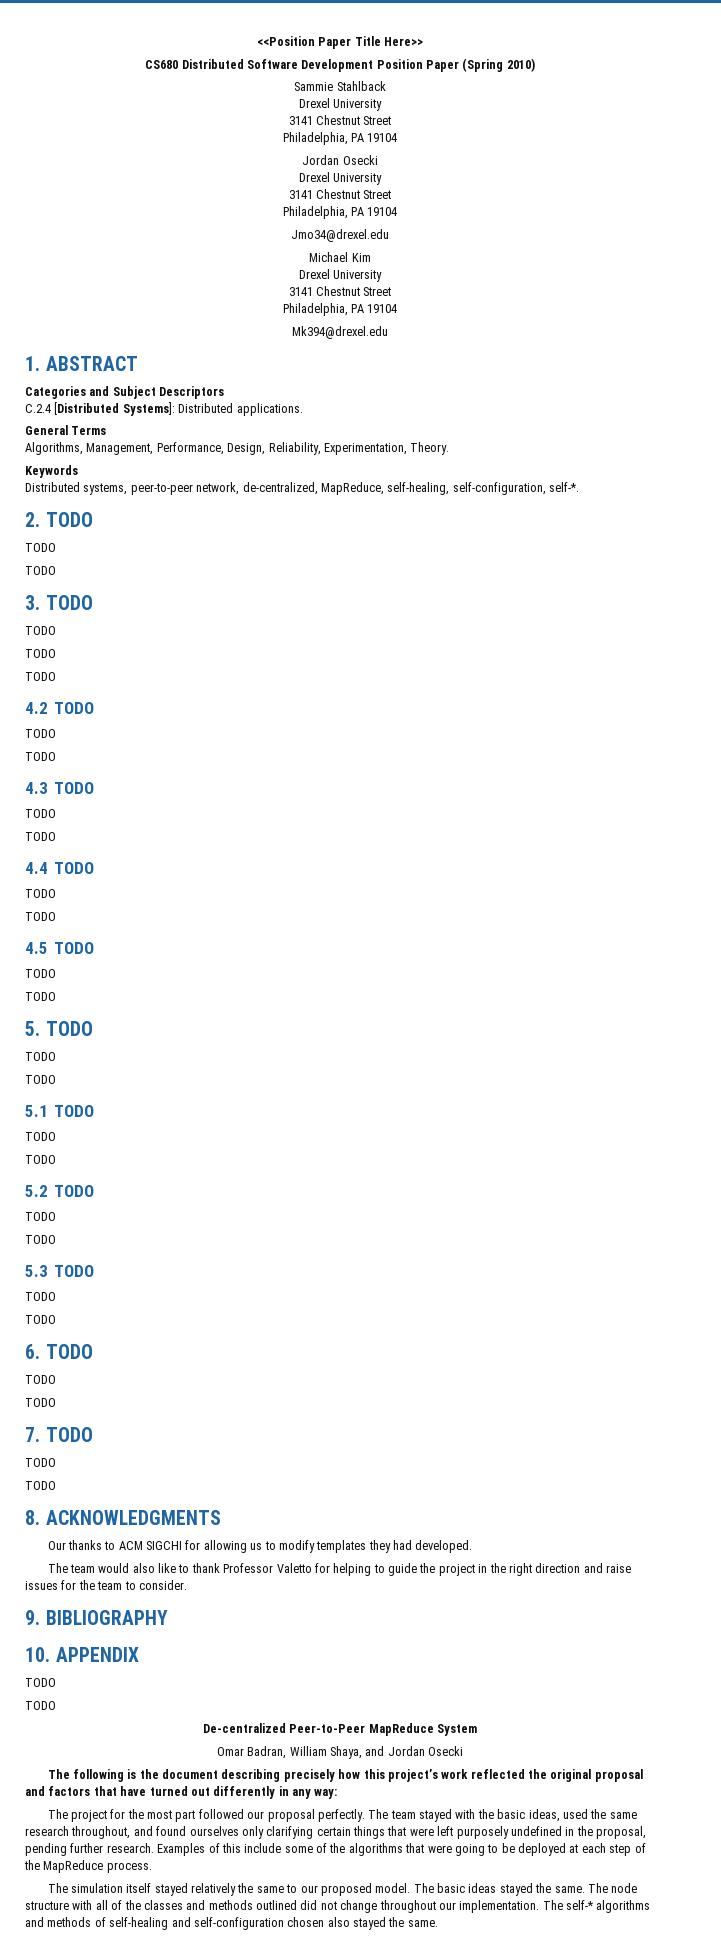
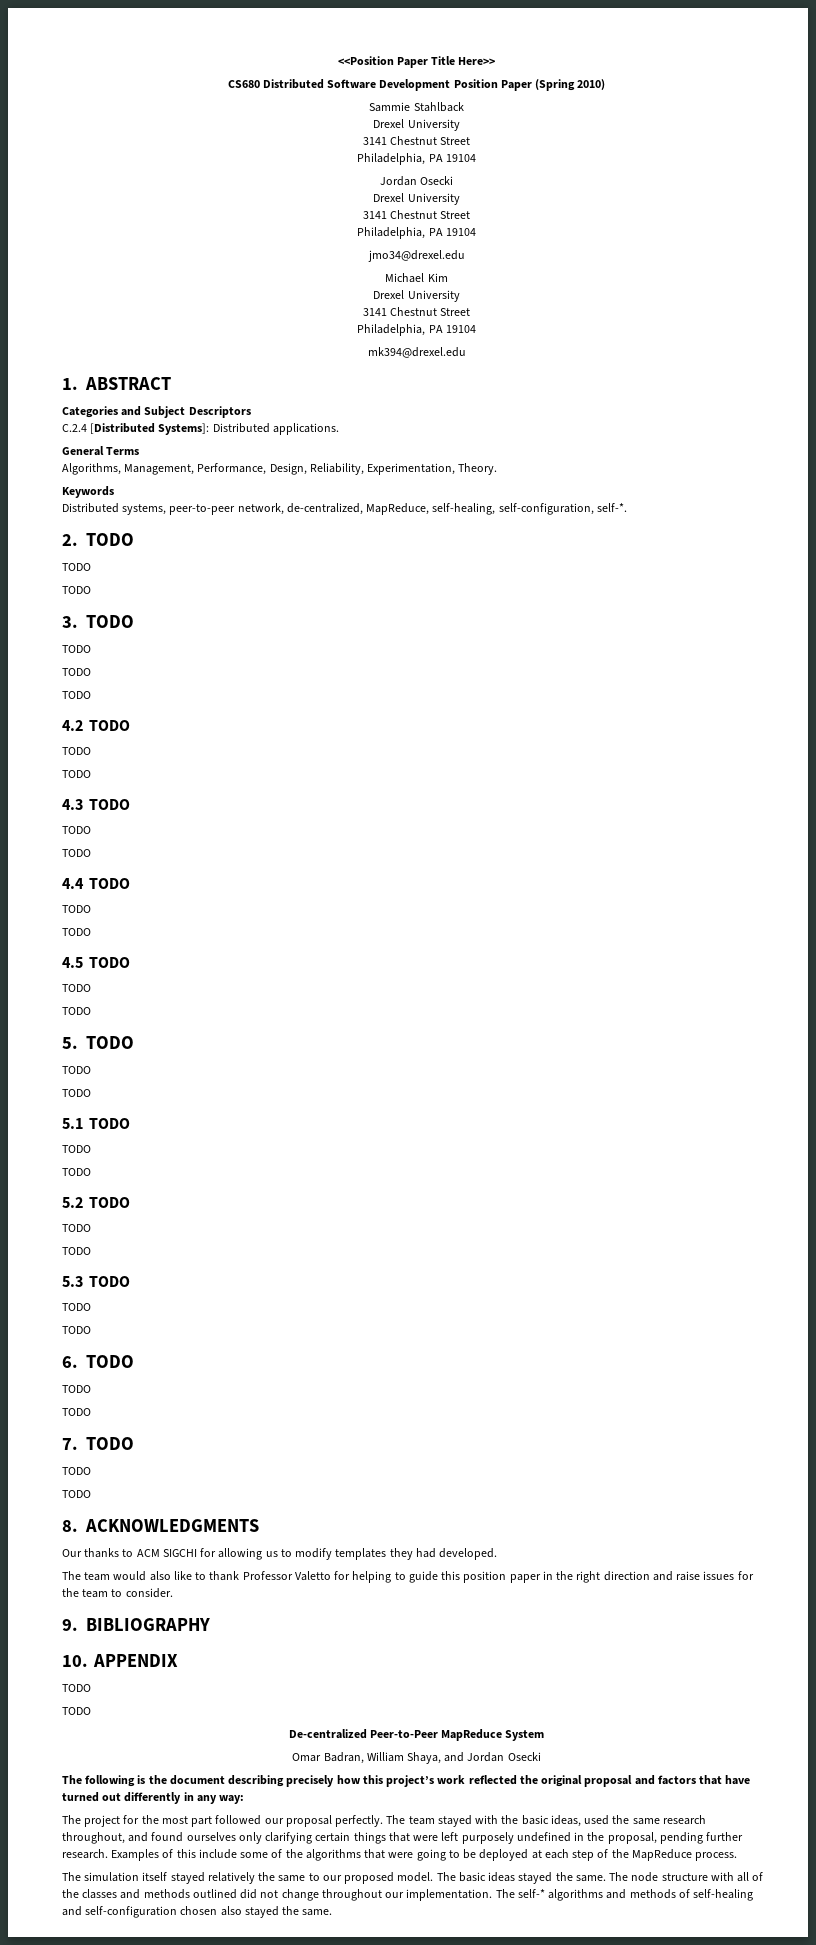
- Jmo34@drexel.edu
+ jmo34@drexel.edu
- Mk394@drexel.edu
+ mk394@drexel.edu
- The team would also like to thank Professor Valetto for helping to guide the project in the right direction and raise issues for the team to consider.
+ The team would also like to thank Professor Valetto for helping to guide this position paper in the right direction and raise issues for the team to consider.

